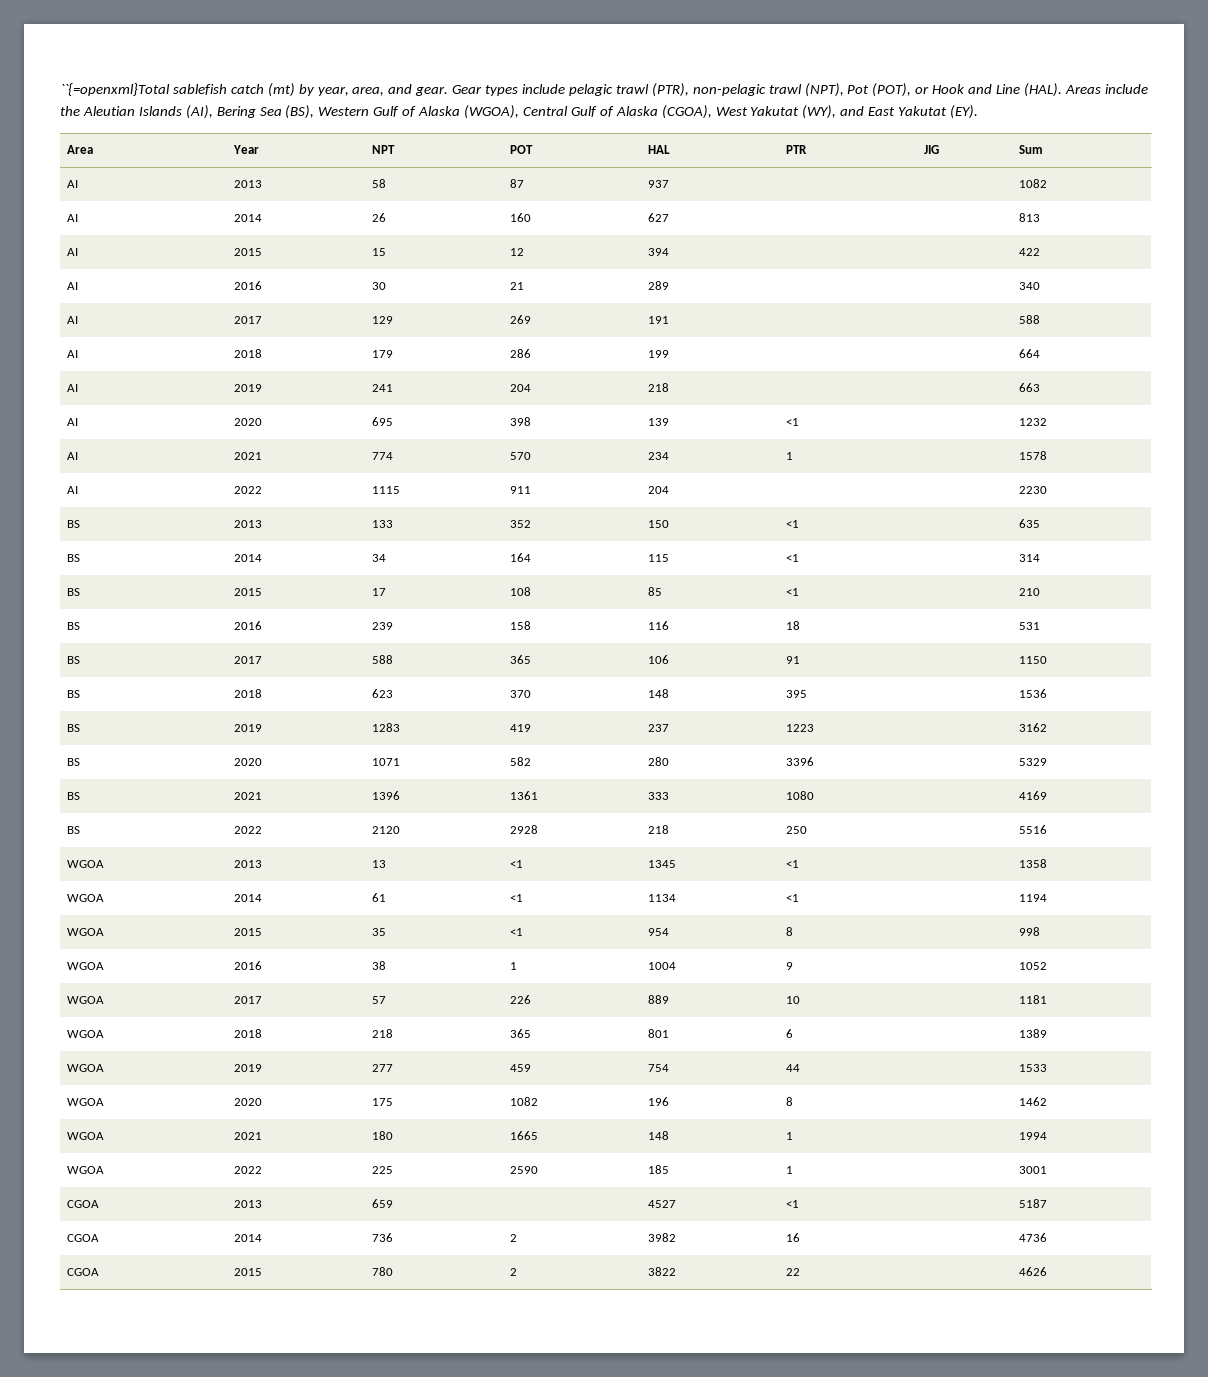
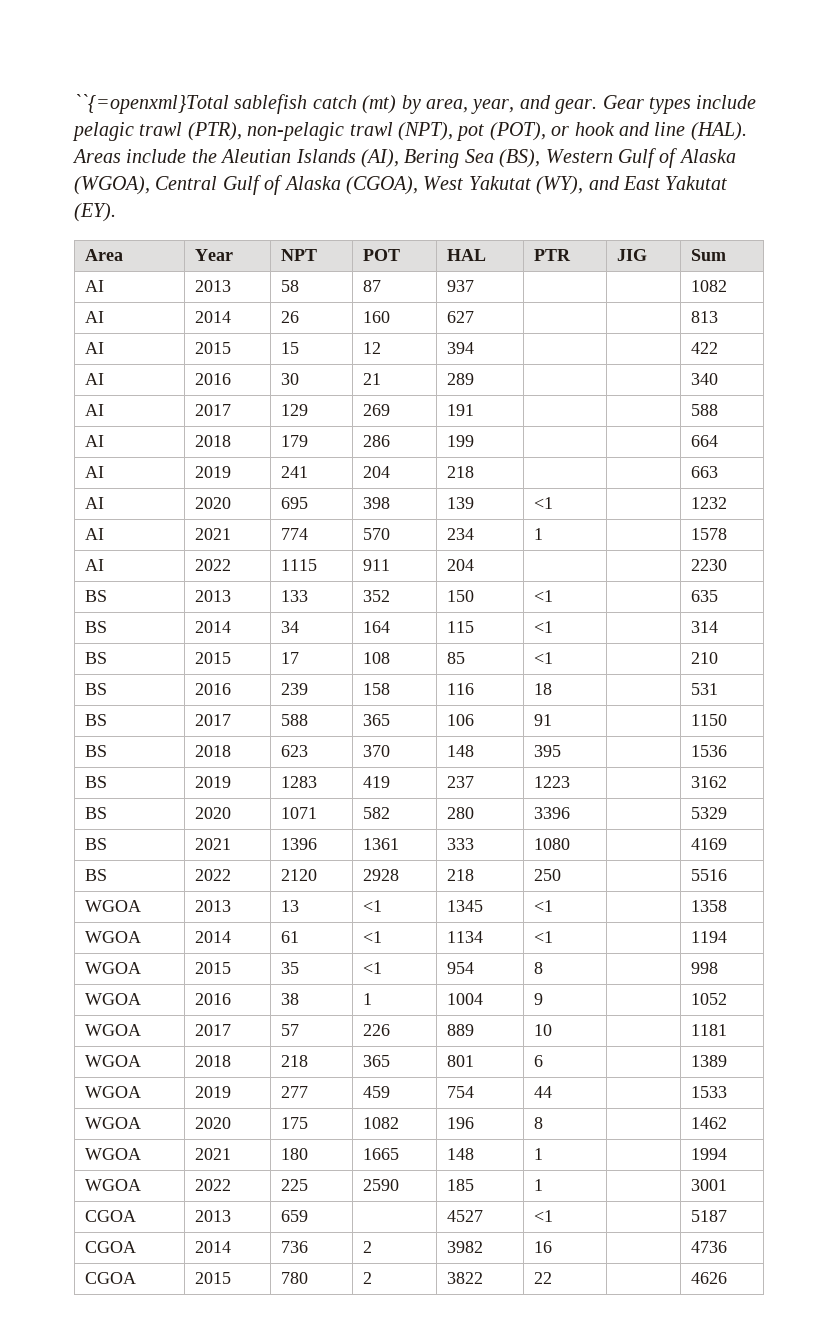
- ``{=openxml}Total sablefish catch (mt) by year, area, and gear.
+ ``{=openxml}Total sablefish catch (mt) by area, year, and gear.
- Gear types include pelagic trawl (PTR), non-pelagic trawl (NPT), Pot (POT), or Hook and Line (HAL).
+ Gear types include pelagic trawl (PTR), non-pelagic trawl (NPT), pot (POT), or hook and line (HAL).

